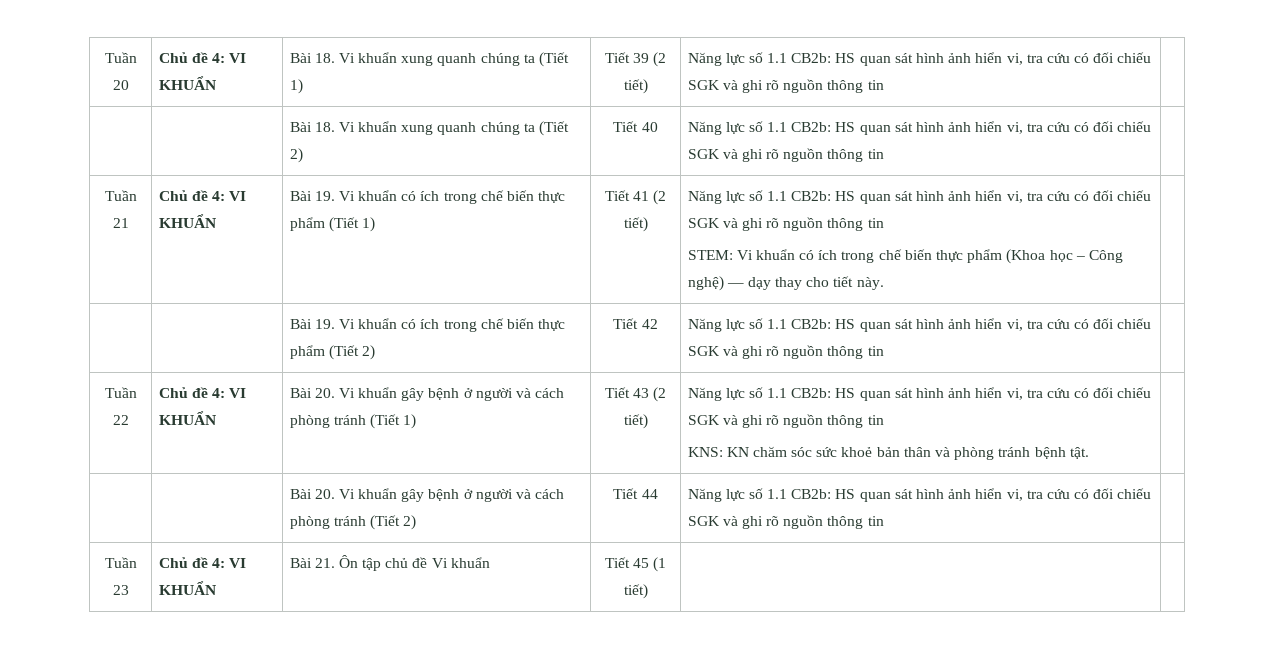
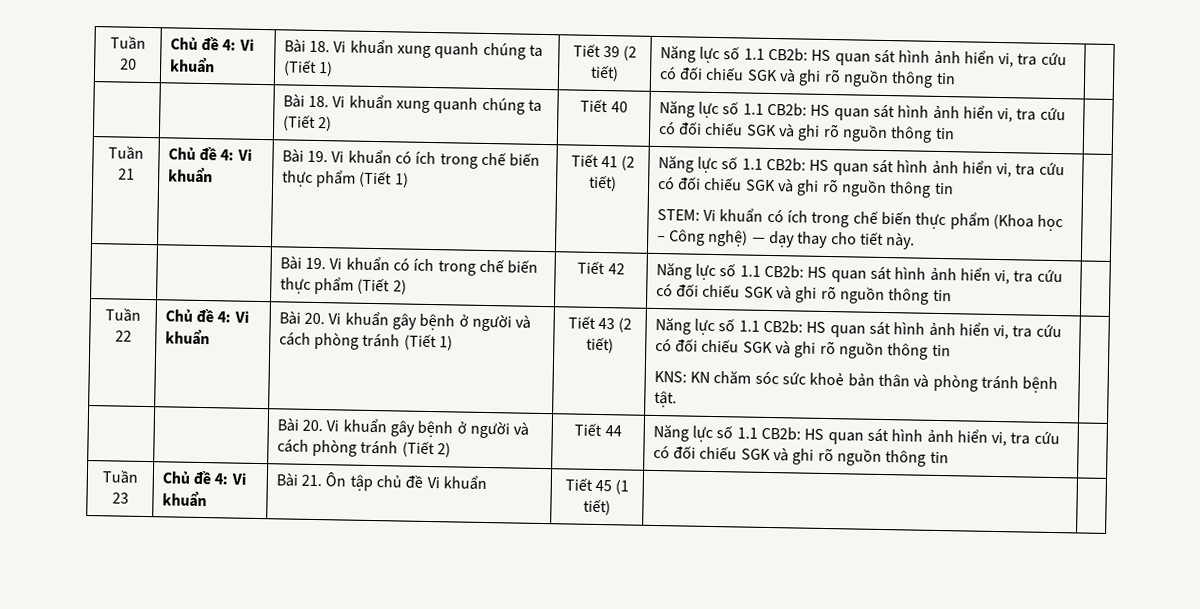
- Tuần 20 | Chủ đề 4: VI KHUẨN
+ Tuần 20 | Chủ đề 4: Vi khuẩn
- Tuần 21 | Chủ đề 4: VI KHUẨN
+ Tuần 21 | Chủ đề 4: Vi khuẩn
- Tuần 22 | Chủ đề 4: VI KHUẨN
+ Tuần 22 | Chủ đề 4: Vi khuẩn
- Tuần 23 | Chủ đề 4: VI KHUẨN | Bài 21. Ôn tập chủ đề Vi khuẩn | Tiết 45 (1 tiết) | |
+ Tuần 23 | Chủ đề 4: Vi khuẩn | Bài 21. Ôn tập chủ đề Vi khuẩn | Tiết 45 (1 tiết) | |

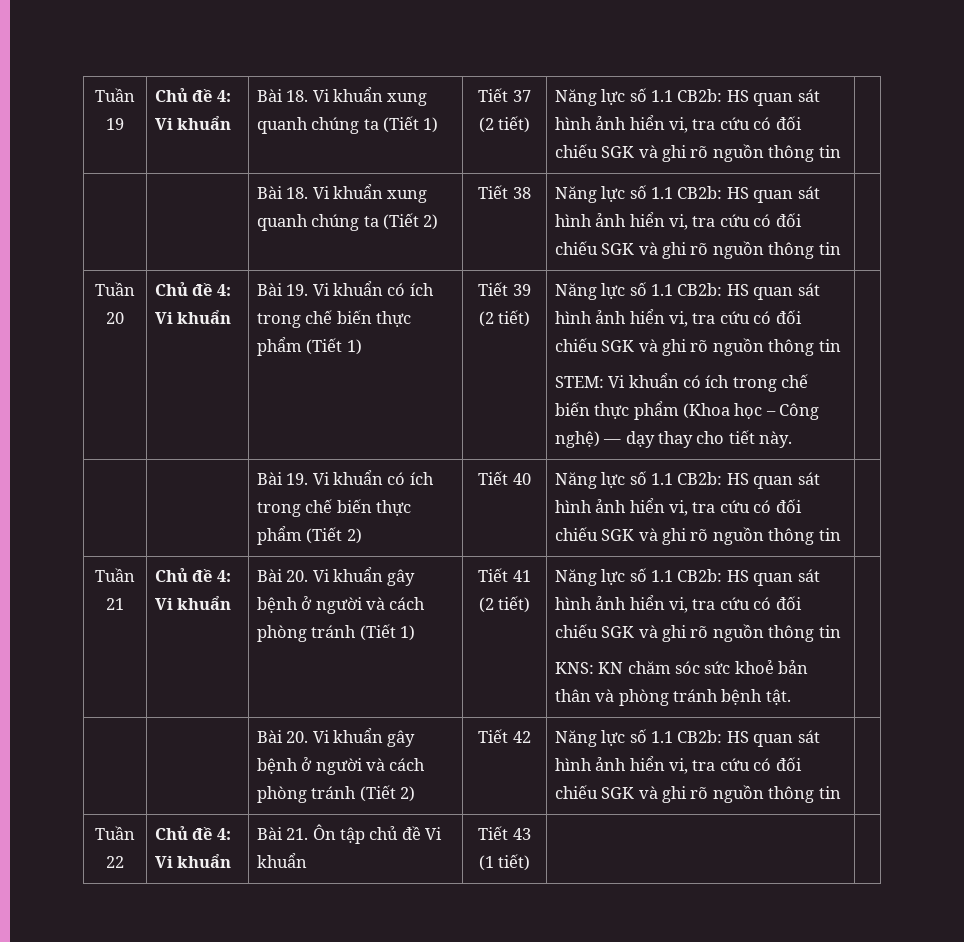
- Tuần 20
+ Tuần 19
- Tiết 39 (2 tiết)
+ Tiết 37 (2 tiết)
- | | Bài 18. Vi khuẩn xung quanh chúng ta (Tiết 2) | Tiết 40 | Năng lực số 1.1 CB2b: HS quan sát hình ảnh hiển vi, tra cứu có đối chiếu SGK và ghi rõ nguồn thông tin |
+ | | Bài 18. Vi khuẩn xung quanh chúng ta (Tiết 2) | Tiết 38 | Năng lực số 1.1 CB2b: HS quan sát hình ảnh hiển vi, tra cứu có đối chiếu SGK và ghi rõ nguồn thông tin |
- Tuần 21
+ Tuần 20
- Tiết 41 (2 tiết)
+ Tiết 39 (2 tiết)
- | | Bài 19. Vi khuẩn có ích trong chế biến thực phẩm (Tiết 2) | Tiết 42 | Năng lực số 1.1 CB2b: HS quan sát hình ảnh hiển vi, tra cứu có đối chiếu SGK và ghi rõ nguồn thông tin |
+ | | Bài 19. Vi khuẩn có ích trong chế biến thực phẩm (Tiết 2) | Tiết 40 | Năng lực số 1.1 CB2b: HS quan sát hình ảnh hiển vi, tra cứu có đối chiếu SGK và ghi rõ nguồn thông tin |
- Tuần 22
+ Tuần 21
- Tiết 43 (2 tiết)
+ Tiết 41 (2 tiết)
- | | Bài 20. Vi khuẩn gây bệnh ở người và cách phòng tránh (Tiết 2) | Tiết 44 | Năng lực số 1.1 CB2b: HS quan sát hình ảnh hiển vi, tra cứu có đối chiếu SGK và ghi rõ nguồn thông tin |
+ | | Bài 20. Vi khuẩn gây bệnh ở người và cách phòng tránh (Tiết 2) | Tiết 42 | Năng lực số 1.1 CB2b: HS quan sát hình ảnh hiển vi, tra cứu có đối chiếu SGK và ghi rõ nguồn thông tin |
- Tuần 23 | Chủ đề 4: Vi khuẩn | Bài 21. Ôn tập chủ đề Vi khuẩn | Tiết 45 (1 tiết) | |
+ Tuần 22 | Chủ đề 4: Vi khuẩn | Bài 21. Ôn tập chủ đề Vi khuẩn | Tiết 43 (1 tiết) | |

